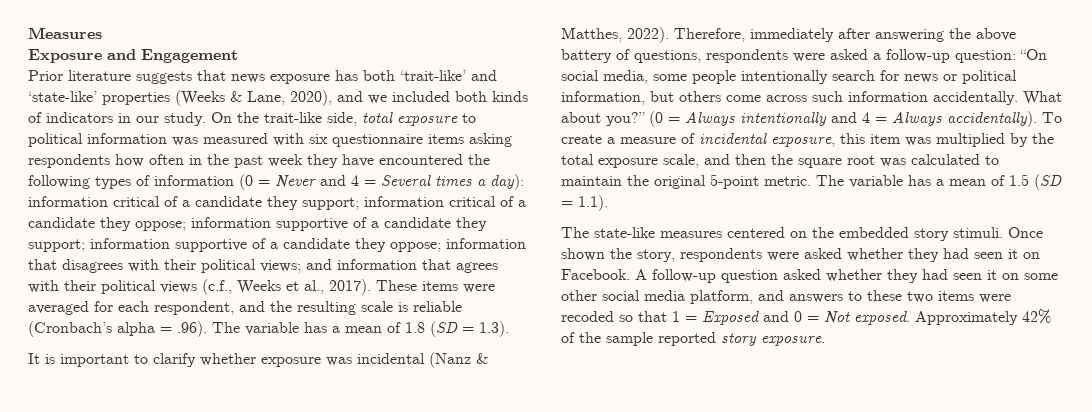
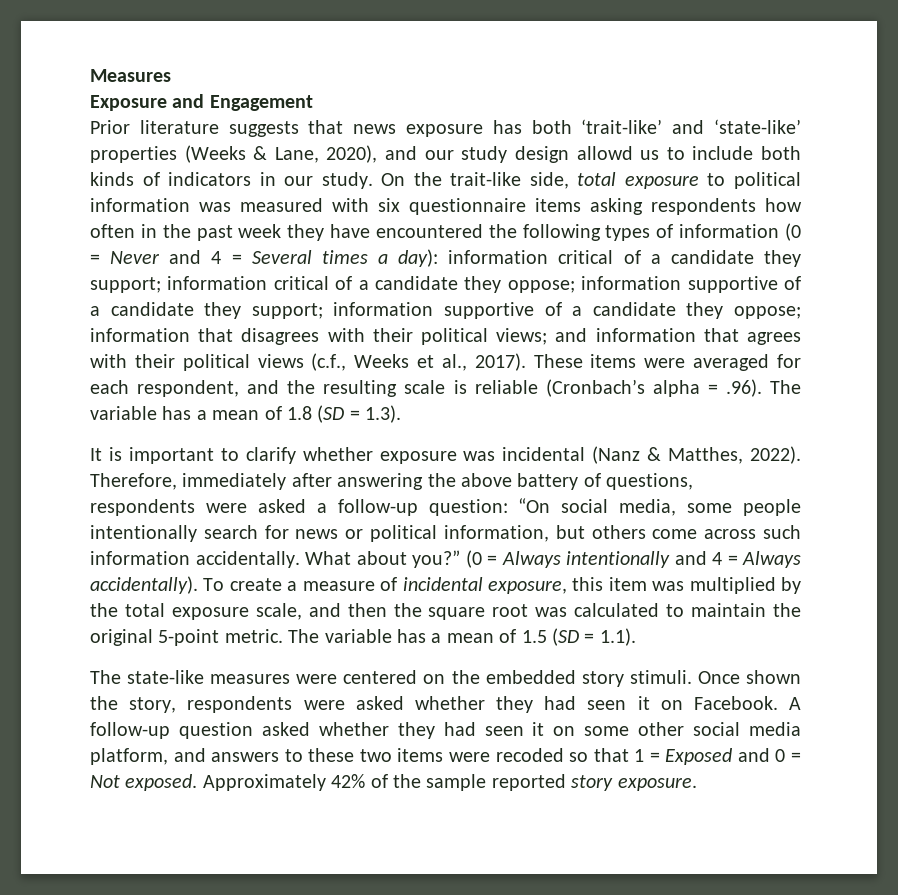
- Prior literature suggests that news exposure has both ‘trait-like’ and ‘state-like’ properties (Weeks & Lane, 2020), and we included both kinds of indicators in our study.
+ Prior literature suggests that news exposure has both ‘trait-like’ and ‘state-like’ properties (Weeks & Lane, 2020), and our study design allowd us to include both kinds of indicators in our study.
- The state-like measures centered on the embedded story stimuli.
+ The state-like measures were centered on the embedded story stimuli.

